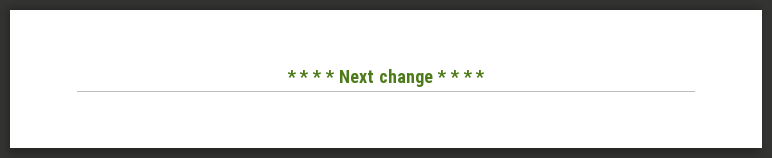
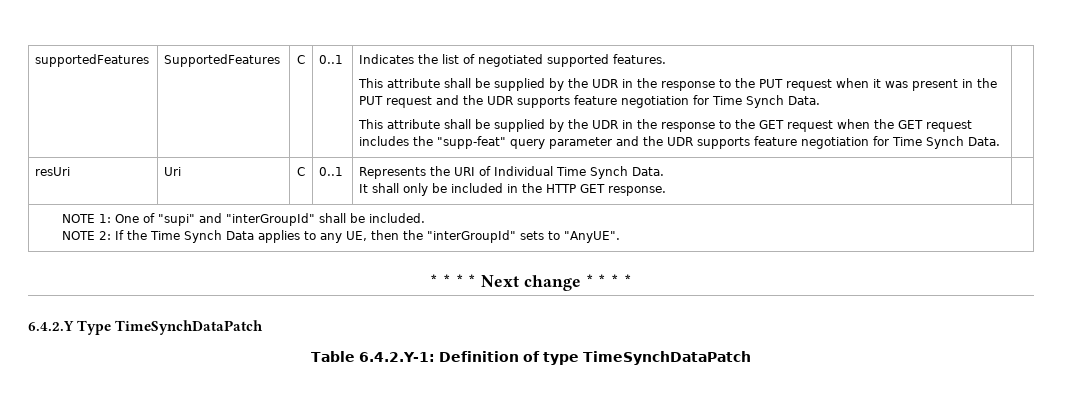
+ supportedFeatures | SupportedFeatures | C | 0..1 | Indicates the list of negotiated supported features.
+ This attribute shall be supplied by the UDR in the response to the PUT request when it was present in the PUT request and the UDR supports feature negotiation for Time Synch Data.
+ This attribute shall be supplied by the UDR in the response to the GET request when the GET request includes the "supp-feat" query parameter and the UDR supports feature negotiation for Time Synch Data. |
+ resUri | Uri | C | 0..1 | Represents the URI of Individual Time Synch Data.
+ It shall only be included in the HTTP GET response. |
+ NOTE 1: One of "supi" and "interGroupId" shall be included.
+ NOTE 2: If the Time Synch Data applies to any UE, then the "interGroupId" sets to "AnyUE".
+ 6.4.2.Y Type TimeSynchDataPatch
+ Table 6.4.2.Y-1: Definition of type TimeSynchDataPatch

